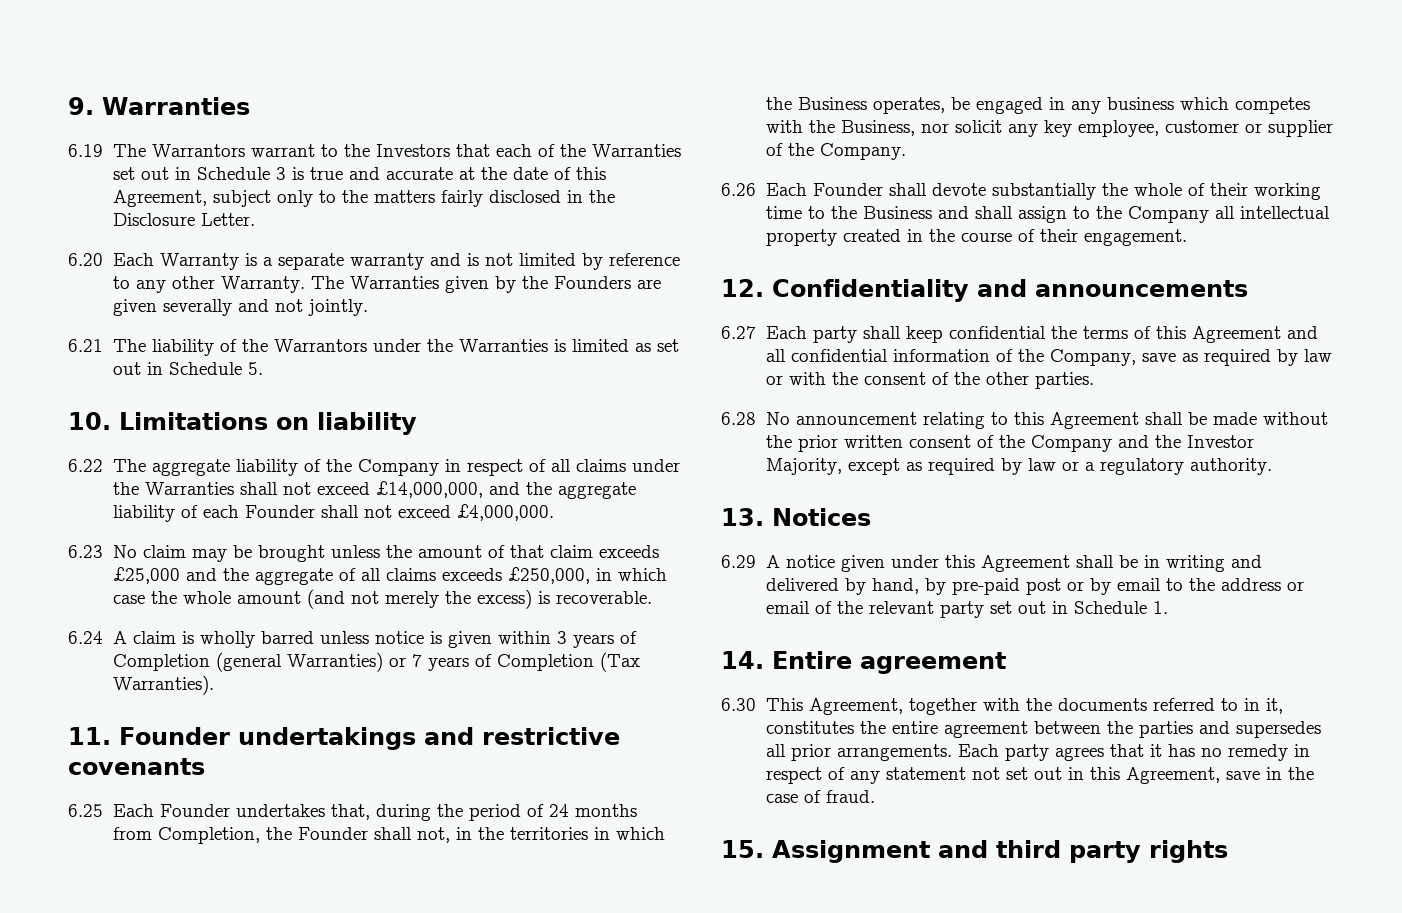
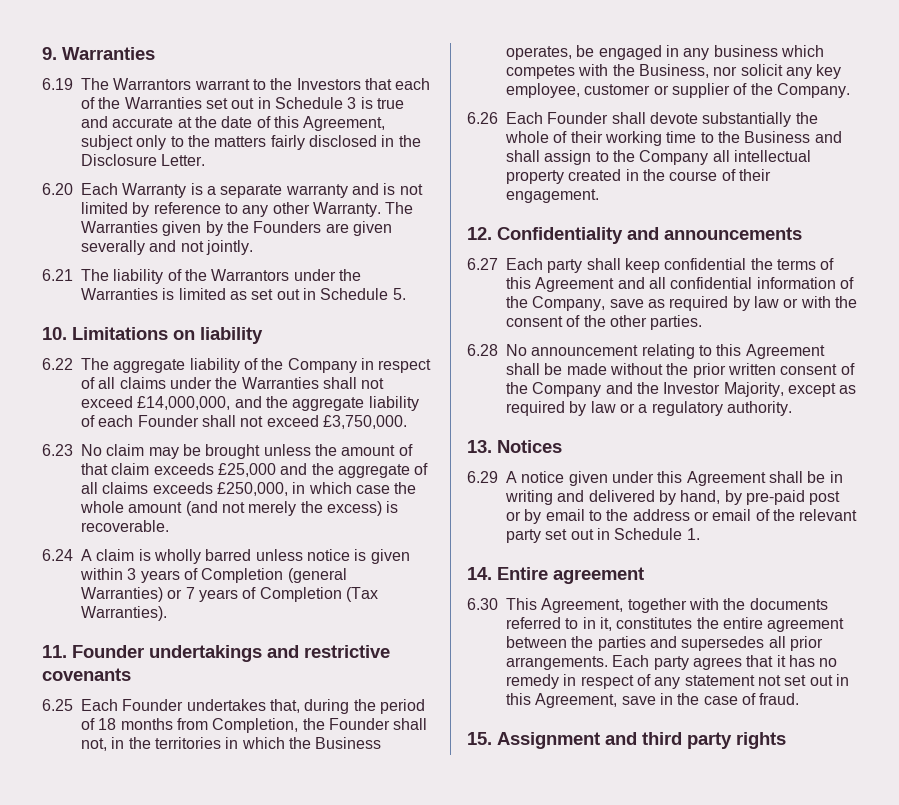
- 6.22 The aggregate liability of the Company in respect of all claims under the Warranties shall not exceed £14,000,000, and the aggregate liability of each Founder shall not exceed £4,000,000.
+ 6.22 The aggregate liability of the Company in respect of all claims under the Warranties shall not exceed £14,000,000, and the aggregate liability of each Founder shall not exceed £3,750,000.
- 6.25 Each Founder undertakes that, during the period of 24 months from Completion, the Founder shall not, in the territories in which the Business operates, be engaged in any business which competes with the Business, nor solicit any key employee, customer or supplier of the Company.
+ 6.25 Each Founder undertakes that, during the period of 18 months from Completion, the Founder shall not, in the territories in which the Business operates, be engaged in any business which competes with the Business, nor solicit any key employee, customer or supplier of the Company.

